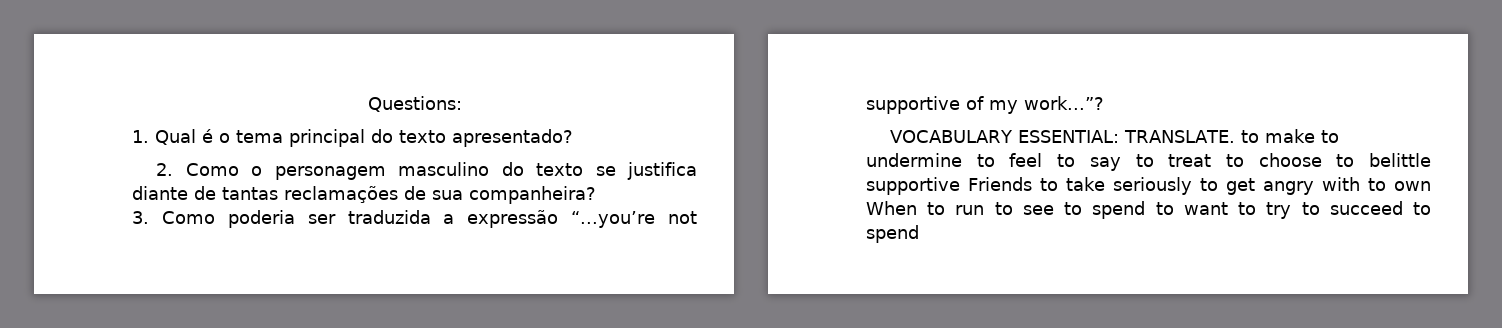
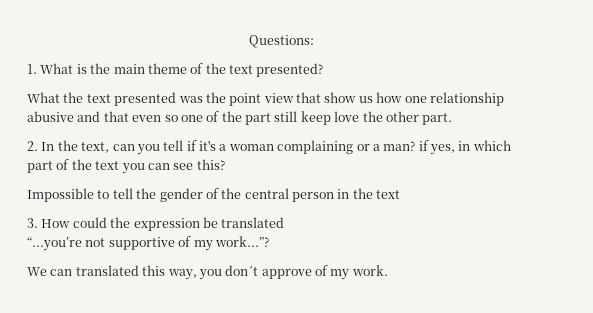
- 1. Qual é o tema principal do texto apresentado?
- 2. Como o personagem masculino do texto se justifica diante de tantas reclamações de sua companheira?
- 3. Como poderia ser traduzida a expressão “...you’re not supportive of my work...”?
+ 1. What is the main theme of the text presented?
+ What the text presented was the point view that show us how one relationship abusive and that even so one of the part still keep love the other part.
+ 2. In the text, can you tell if it's a woman complaining or a man? if yes, in which part of the text you can see this?
+ Impossible to tell the gender of the central person in the text
+ 3. How could the expression be translated
+ “...you’re not supportive of my work...”?
- VOCABULARY ESSENTIAL: TRANSLATE. to make to undermine to feel to say to treat to choose to belittle supportive Friends to take seriously to get angry with to own When to run to see to spend to want to try to succeed to spend
+ We can translated this way, you don´t approve of my work.

